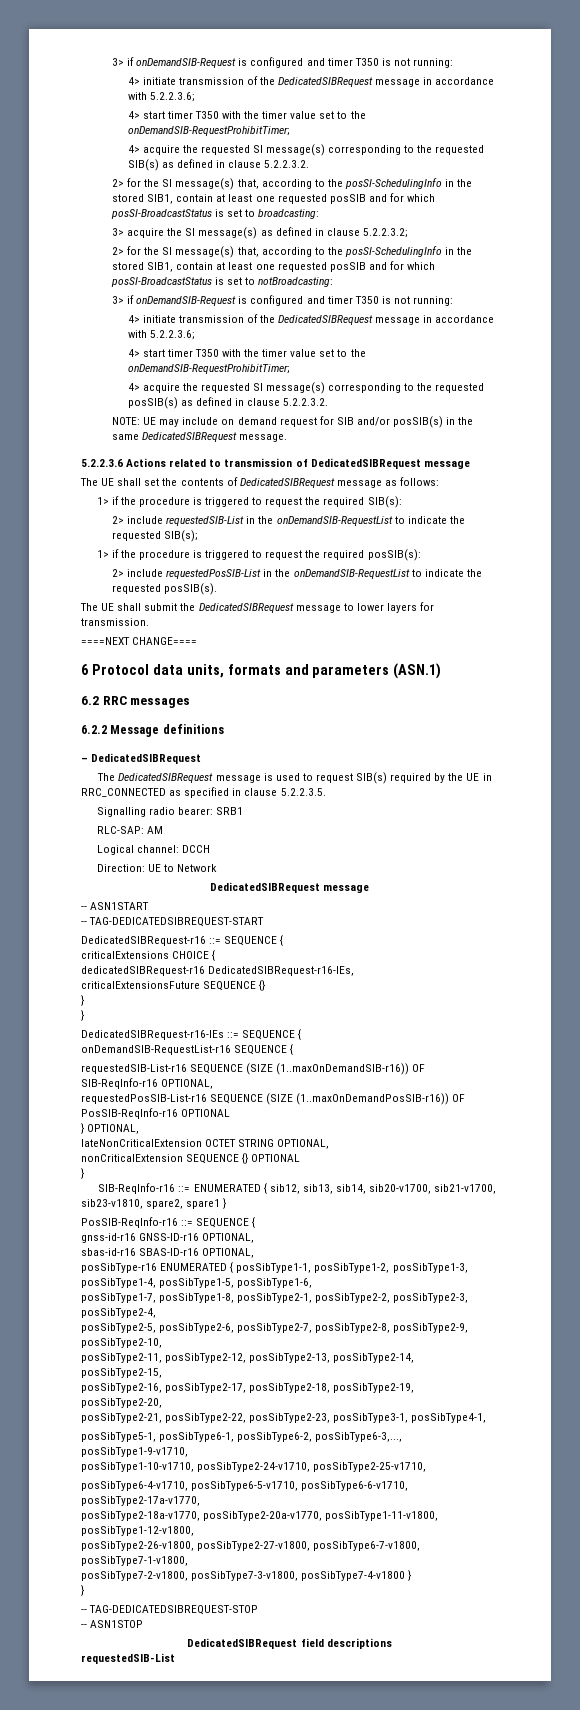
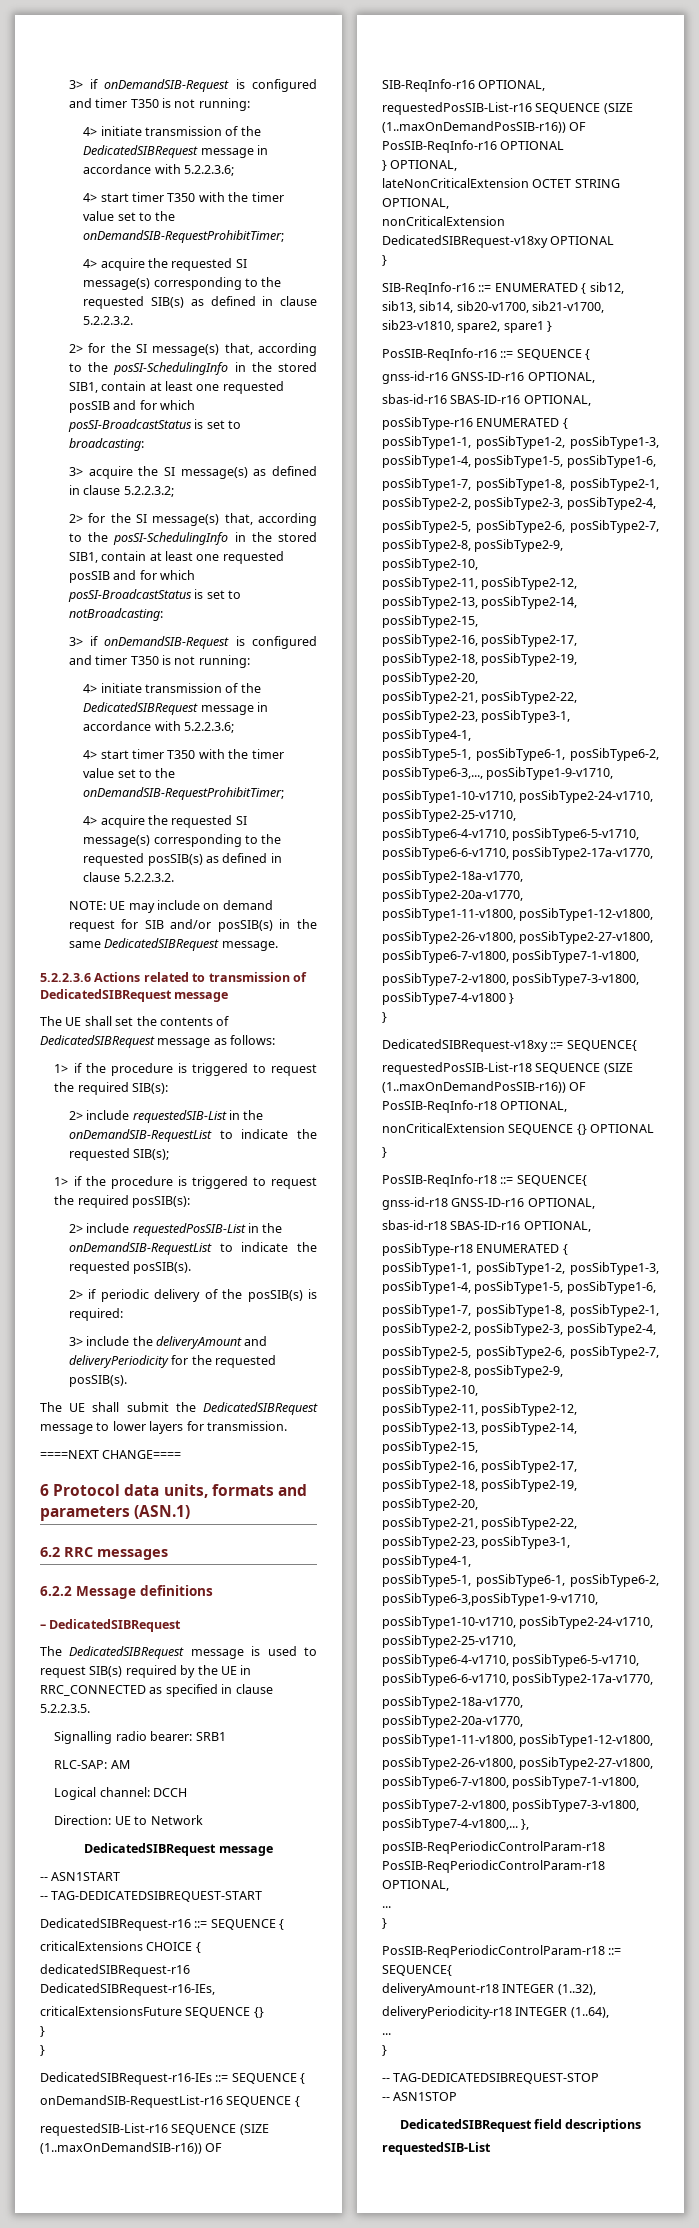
+ 2> if periodic delivery of the posSIB(s) is required:
+ 3> include the deliveryAmount and deliveryPeriodicity for the requested posSIB(s).
- nonCriticalExtension SEQUENCE {} OPTIONAL
+ nonCriticalExtension DedicatedSIBRequest-v18xy OPTIONAL
+ DedicatedSIBRequest-v18xy ::= SEQUENCE{
+ requestedPosSIB-List-r18 SEQUENCE (SIZE (1..maxOnDemandPosSIB-r16)) OF PosSIB-ReqInfo-r18 OPTIONAL,
+ nonCriticalExtension SEQUENCE {} OPTIONAL
+ }
+ PosSIB-ReqInfo-r18 ::= SEQUENCE{
+ gnss-id-r18 GNSS-ID-r16 OPTIONAL,
+ sbas-id-r18 SBAS-ID-r16 OPTIONAL,
+ posSibType-r18 ENUMERATED { posSibType1-1, posSibType1-2, posSibType1-3, posSibType1-4, posSibType1-5, posSibType1-6,
+ posSibType1-7, posSibType1-8, posSibType2-1, posSibType2-2, posSibType2-3, posSibType2-4,
+ posSibType2-5, posSibType2-6, posSibType2-7, posSibType2-8, posSibType2-9, posSibType2-10,
+ posSibType2-11, posSibType2-12, posSibType2-13, posSibType2-14, posSibType2-15,
+ posSibType2-16, posSibType2-17, posSibType2-18, posSibType2-19, posSibType2-20,
+ posSibType2-21, posSibType2-22, posSibType2-23, posSibType3-1, posSibType4-1,
+ posSibType5-1, posSibType6-1, posSibType6-2, posSibType6-3,posSibType1-9-v1710,
+ posSibType1-10-v1710, posSibType2-24-v1710, posSibType2-25-v1710,
+ posSibType6-4-v1710, posSibType6-5-v1710, posSibType6-6-v1710, posSibType2-17a-v1770,
+ posSibType2-18a-v1770, posSibType2-20a-v1770, posSibType1-11-v1800, posSibType1-12-v1800,
+ posSibType2-26-v1800, posSibType2-27-v1800, posSibType6-7-v1800, posSibType7-1-v1800,
+ posSibType7-2-v1800, posSibType7-3-v1800, posSibType7-4-v1800,... },
+ posSIB-ReqPeriodicControlParam-r18 PosSIB-ReqPeriodicControlParam-r18 OPTIONAL,
+ ...
+ }
+ PosSIB-ReqPeriodicControlParam-r18 ::= SEQUENCE{
+ deliveryAmount-r18 INTEGER (1..32),
+ deliveryPeriodicity-r18 INTEGER (1..64),
+ ...
+ }

